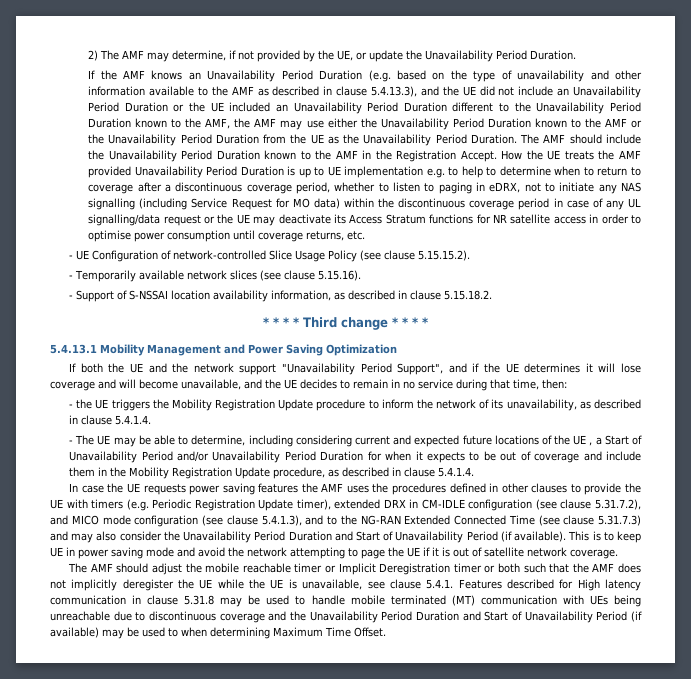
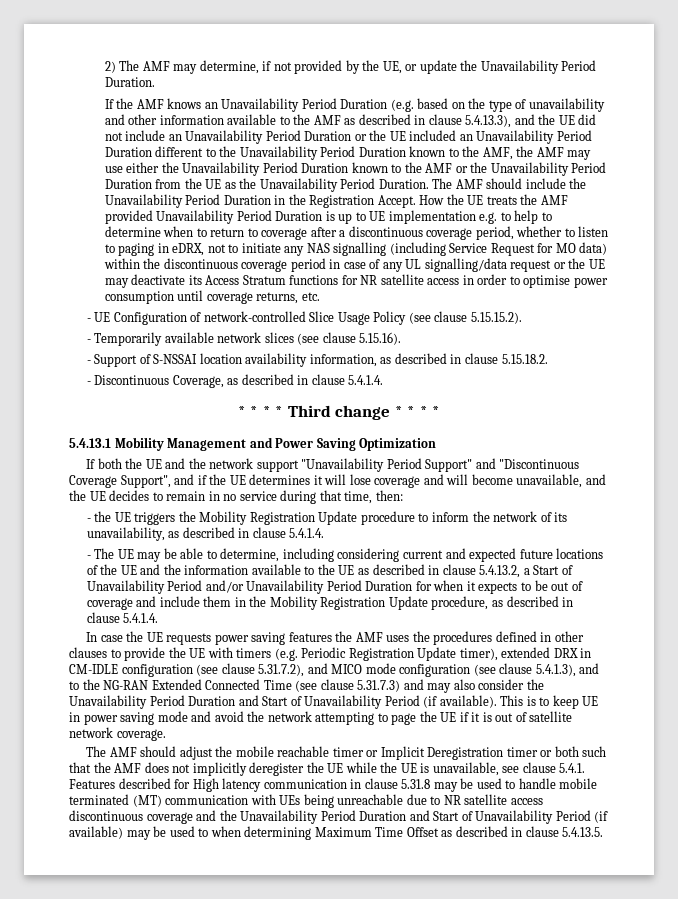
- The AMF should include the Unavailability Period Duration known to the AMF in the Registration Accept.
+ The AMF should include the Unavailability Period Duration in the Registration Accept.
+ - Discontinuous Coverage, as described in clause 5.4.1.4.
- If both the UE and the network support "Unavailability Period Support", and if the UE determines it will lose coverage and will become unavailable, and the UE decides to remain in no service during that time, then:
+ If both the UE and the network support "Unavailability Period Support" and "Discontinuous Coverage Support", and if the UE determines it will lose coverage and will become unavailable, and the UE decides to remain in no service during that time, then:
- - The UE may be able to determine, including considering current and expected future locations of the UE , a Start of Unavailability Period and/or Unavailability Period Duration for when it expects to be out of coverage and include them in the Mobility Registration Update procedure, as described in clause 5.4.1.4.
+ - The UE may be able to determine, including considering current and expected future locations of the UE and the information available to the UE as described in clause 5.4.13.2, a Start of Unavailability Period and/or Unavailability Period Duration for when it expects to be out of coverage and include them in the Mobility Registration Update procedure, as described in clause 5.4.1.4.
- The AMF should adjust the mobile reachable timer or Implicit Deregistration timer or both such that the AMF does not implicitly deregister the UE while the UE is unavailable, see clause 5.4.1. Features described for High latency communication in clause 5.31.8 may be used to handle mobile terminated (MT) communication with UEs being unreachable due to discontinuous coverage and the Unavailability Period Duration and Start of Unavailability Period (if available) may be used to when determining Maximum Time Offset.
+ The AMF should adjust the mobile reachable timer or Implicit Deregistration timer or both such that the AMF does not implicitly deregister the UE while the UE is unavailable, see clause 5.4.1. Features described for High latency communication in clause 5.31.8 may be used to handle mobile terminated (MT) communication with UEs being unreachable due to NR satellite access discontinuous coverage and the Unavailability Period Duration and Start of Unavailability Period (if available) may be used to when determining Maximum Time Offset as described in clause 5.4.13.5.

